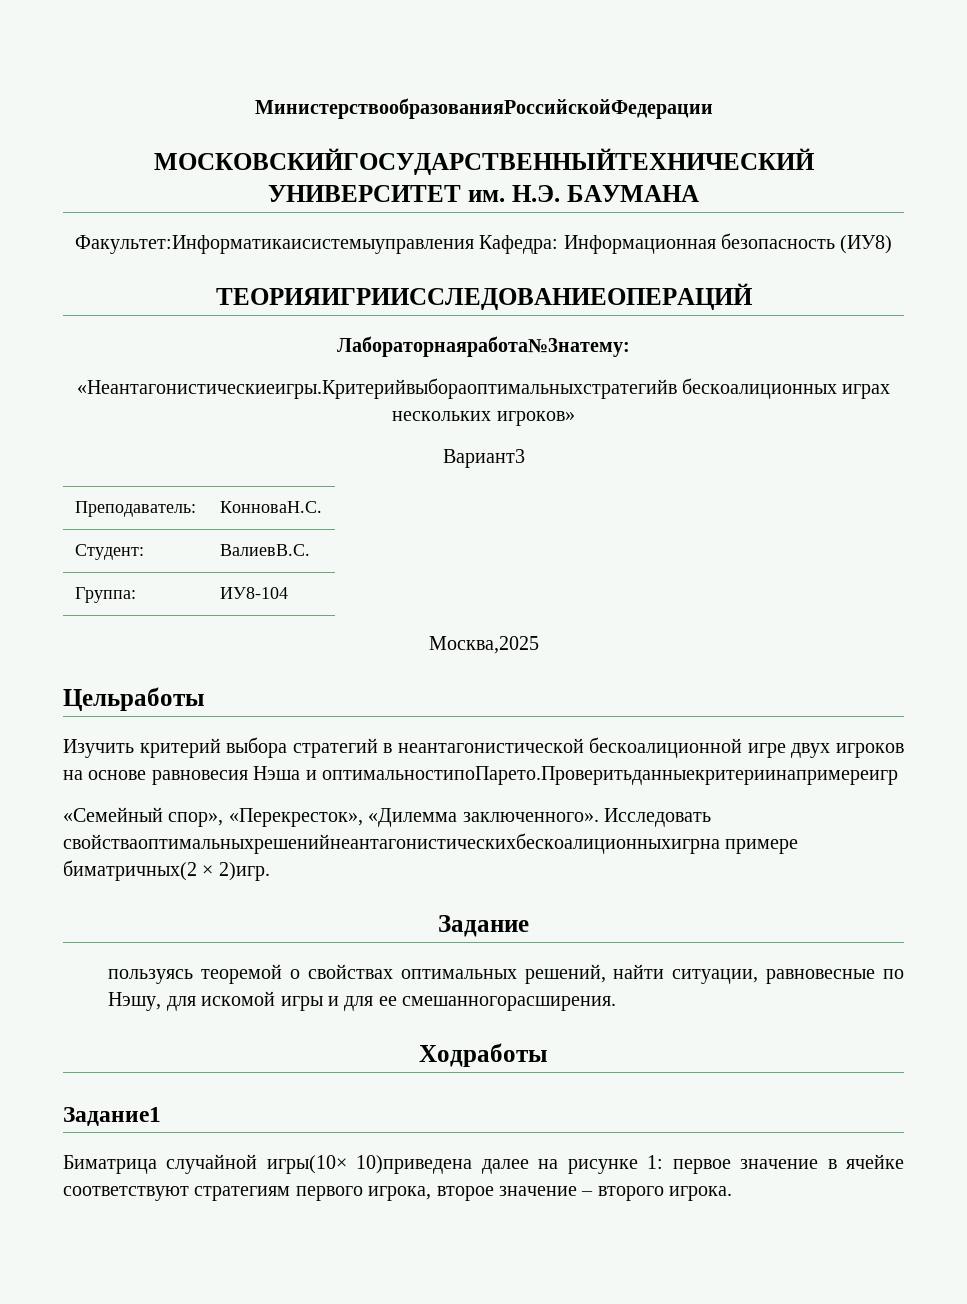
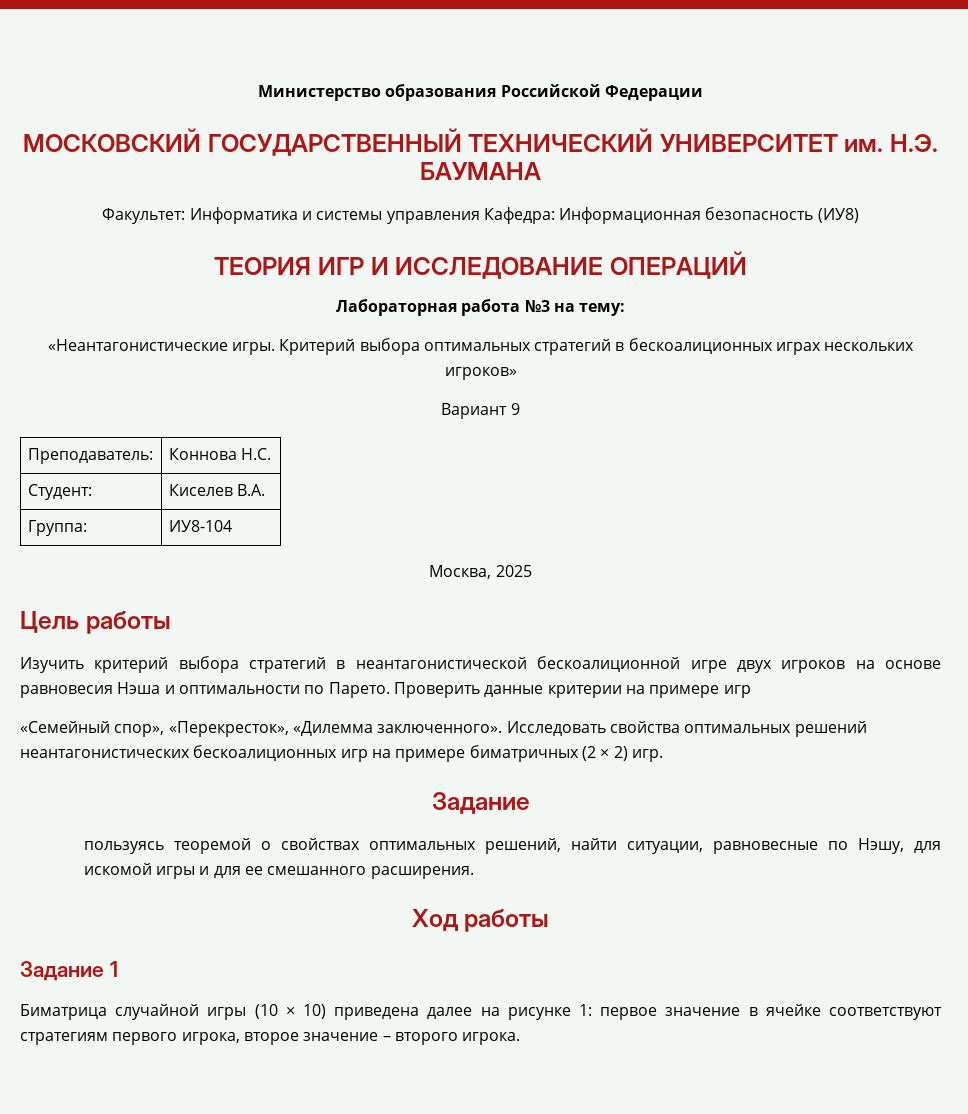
- МинистерствообразованияРоссийскойФедерации
- МОСКОВСКИЙГОСУДАРСТВЕННЫЙТЕХНИЧЕСКИЙ УНИВЕРСИТЕТ им. Н.Э. БАУМАНА
+ Министерство образования Российской Федерации
+ МОСКОВСКИЙ ГОСУДАРСТВЕННЫЙ ТЕХНИЧЕСКИЙ УНИВЕРСИТЕТ им. Н.Э. БАУМАНА
- Факультет:Информатикаисистемыуправления Кафедра: Информационная безопасность (ИУ8)
+ Факультет: Информатика и системы управления Кафедра: Информационная безопасность (ИУ8)
- ТЕОРИЯИГРИИССЛЕДОВАНИЕОПЕРАЦИЙ
- Лабораторнаяработа№3натему:
- «Неантагонистическиеигры.Критерийвыбораоптимальныхстратегийв бескоалиционных играх нескольких игроков»
+ ТЕОРИЯ ИГР И ИССЛЕДОВАНИЕ ОПЕРАЦИЙ
+ Лабораторная работа №3 на тему:
+ «Неантагонистические игры. Критерий выбора оптимальных стратегий в бескоалиционных играх нескольких игроков»
- Вариант3
+ Вариант 9
- Преподаватель: | КонноваН.С.
+ Преподаватель: | Коннова Н.С.
- Студент: | ВалиевВ.С.
+ Студент: | Киселев В.А.
- Москва,2025
- Цельработы
+ Москва, 2025
+ Цель работы
- Изучить критерий выбора стратегий в неантагонистической бескоалиционной игре двух игроков на основе равновесия Нэша и оптимальностипоПарето.Проверитьданныекритериинапримереигр
+ Изучить критерий выбора стратегий в неантагонистической бескоалиционной игре двух игроков на основе равновесия Нэша и оптимальности по Парето. Проверить данные критерии на примере игр
- Исследовать свойстваоптимальныхрешенийнеантагонистическихбескоалиционныхигрна примере биматричных(2 × 2)игр.
+ Исследовать свойства оптимальных решений неантагонистических бескоалиционных игр на примере биматричных (2 × 2) игр.
- пользуясь теоремой о свойствах оптимальных решений, найти ситуации, равновесные по Нэшу, для искомой игры и для ее смешанногорасширения.
- Ходработы
- Задание1
- Биматрица случайной игры(10× 10)приведена далее на рисунке 1: первое значение в ячейке соответствуют стратегиям первого игрока, второе значение – второго игрока.
+ пользуясь теоремой о свойствах оптимальных решений, найти ситуации, равновесные по Нэшу, для искомой игры и для ее смешанного расширения.
+ Ход работы
+ Задание 1
+ Биматрица случайной игры (10 × 10) приведена далее на рисунке 1: первое значение в ячейке соответствуют стратегиям первого игрока, второе значение – второго игрока.

